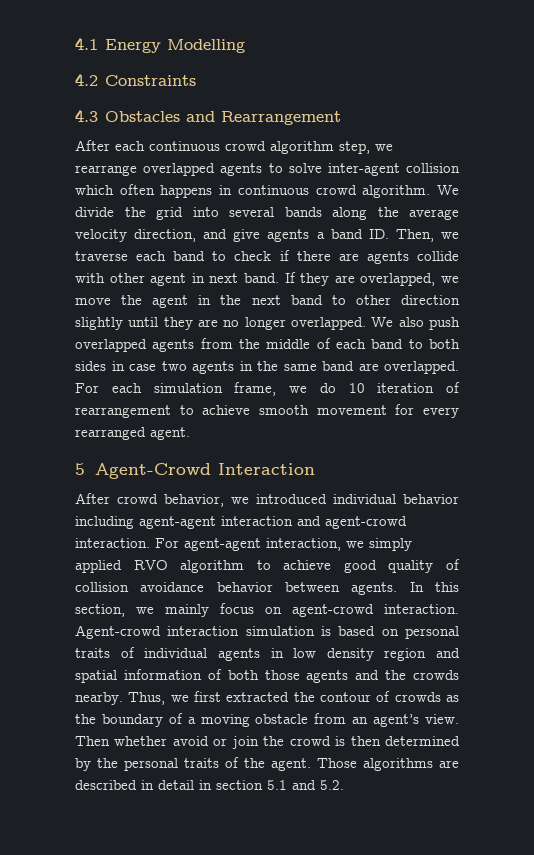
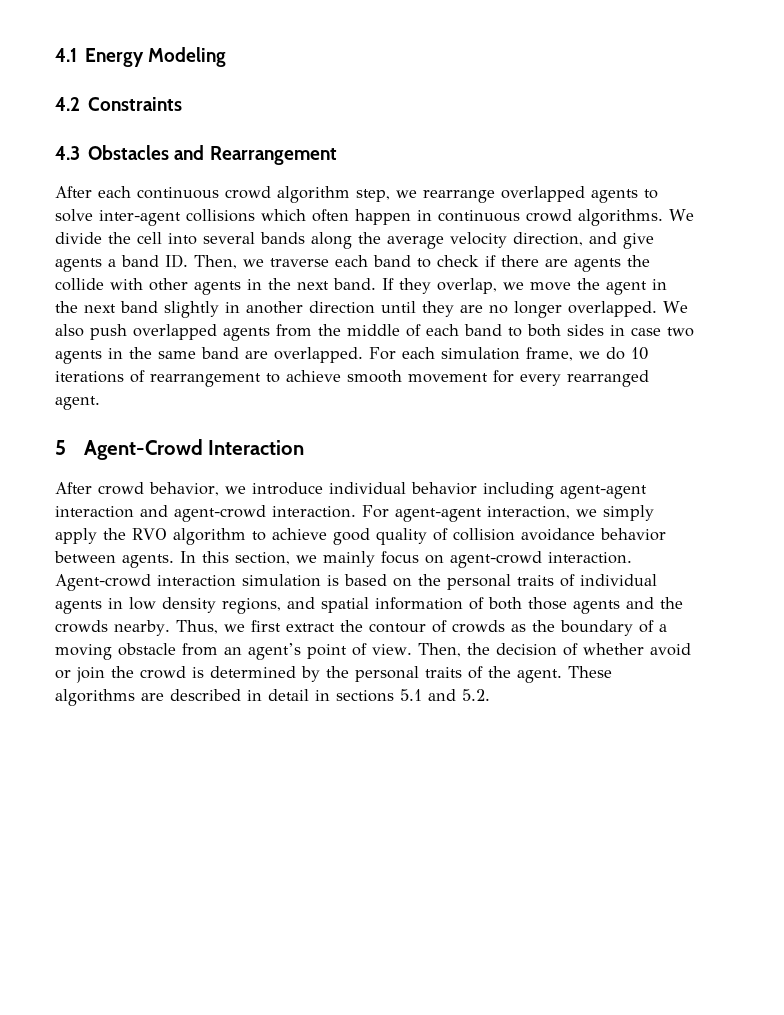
- 4.1 Energy Modelling
+ 4.1 Energy Modeling
- After each continuous crowd algorithm step, we rearrange overlapped agents to solve inter-agent collision which often happens in continuous crowd algorithm.
+ After each continuous crowd algorithm step, we rearrange overlapped agents to solve inter-agent collisions which often happen in continuous crowd algorithms.
- We divide the grid into several bands along the average velocity direction, and give agents a band ID. Then, we traverse each band to check if there are agents collide with other agent in next band.
+ We divide the cell into several bands along the average velocity direction, and give agents a band ID. Then, we traverse each band to check if there are agents the collide with other agents in the next band.
- If they are overlapped, we move the agent in the next band to other direction slightly until they are no longer overlapped.
+ If they overlap, we move the agent in the next band slightly in another direction until they are no longer overlapped.
- For each simulation frame, we do 10 iteration of rearrangement to achieve smooth movement for every rearranged agent.
+ For each simulation frame, we do 10 iterations of rearrangement to achieve smooth movement for every rearranged agent.
- After crowd behavior, we introduced individual behavior including agent-agent interaction and agent-crowd interaction.
+ After crowd behavior, we introduce individual behavior including agent-agent interaction and agent-crowd interaction.
- For agent-agent interaction, we simply applied RVO algorithm to achieve good quality of collision avoidance behavior between agents.
+ For agent-agent interaction, we simply apply the RVO algorithm to achieve good quality of collision avoidance behavior between agents.
- Agent-crowd interaction simulation is based on personal traits of individual agents in low density region and spatial information of both those agents and the crowds nearby.
+ Agent-crowd interaction simulation is based on the personal traits of individual agents in low density regions, and spatial information of both those agents and the crowds nearby.
- Thus, we first extracted the contour of crowds as the boundary of a moving obstacle from an agent’s view. Then whether avoid or join the crowd is then determined by the personal traits of the agent.
+ Thus, we first extract the contour of crowds as the boundary of a moving obstacle from an agent’s point of view. Then, the decision of whether avoid or join the crowd is determined by the personal traits of the agent.
- Those algorithms are described in detail in section 5.1 and 5.2.
+ These algorithms are described in detail in sections 5.1 and 5.2.

